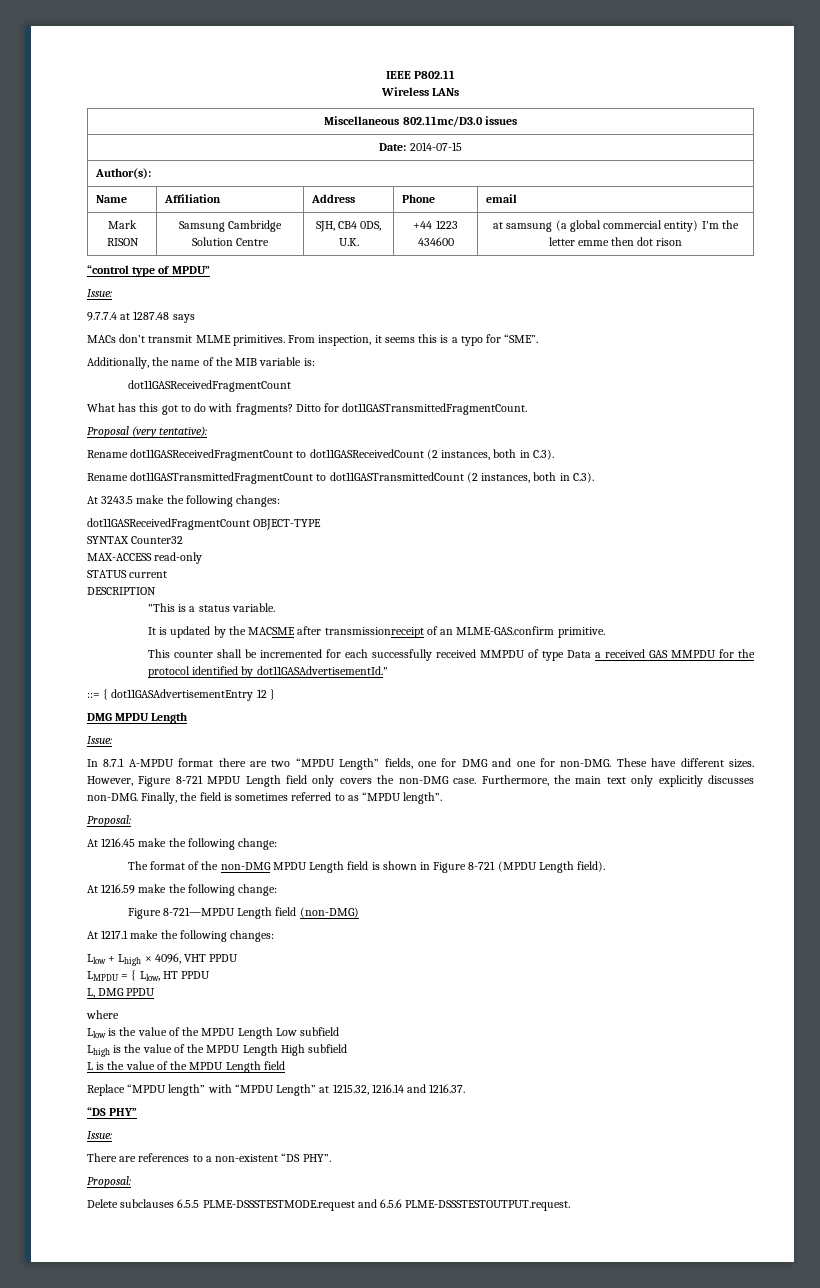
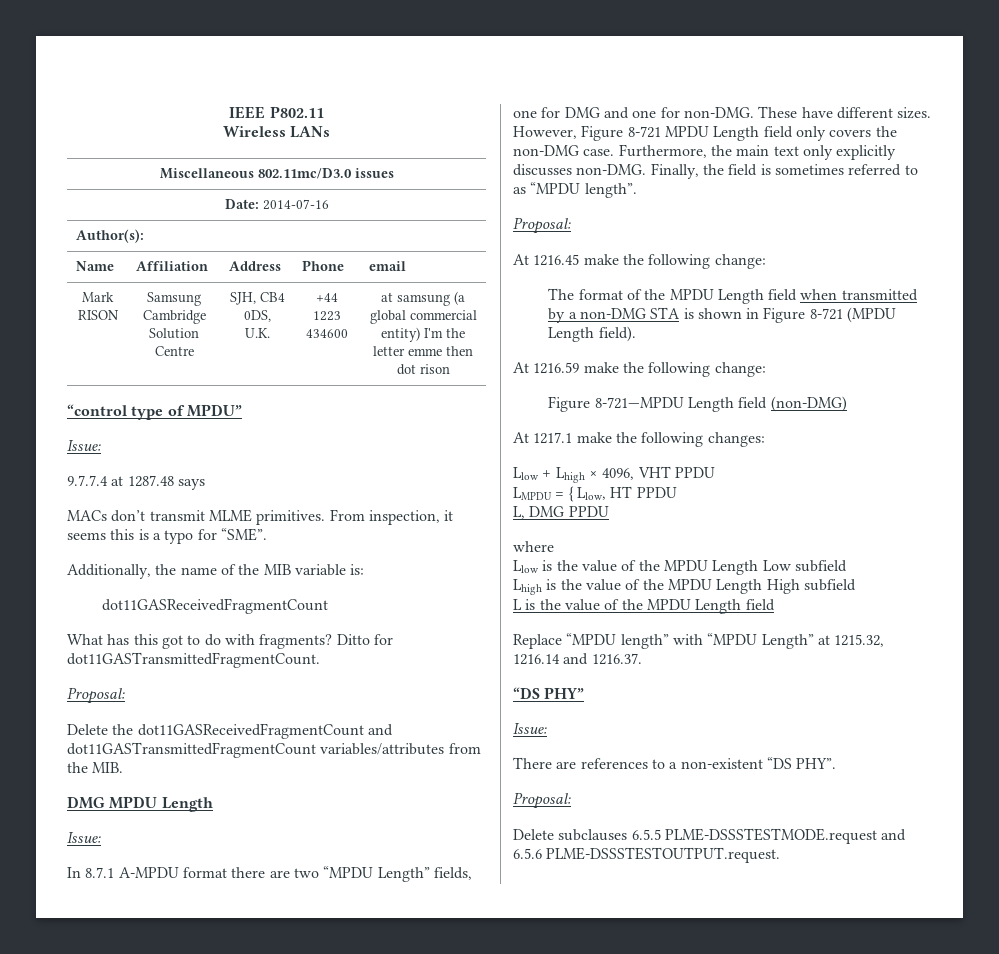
- Date: 2014-07-15
+ Date: 2014-07-16
  Ditto for dot11GASTransmittedFragmentCount.
- Proposal (very tentative):
- Rename dot11GASReceivedFragmentCount to dot11GASReceivedCount (2 instances, both in C.3).
- Rename dot11GASTransmittedFragmentCount to dot11GASTransmittedCount (2 instances, both in C.3).
- At 3243.5 make the following changes:
- dot11GASReceivedFragmentCount OBJECT-TYPE
- SYNTAX Counter32
- MAX-ACCESS read-only
- STATUS current
- DESCRIPTION
- "This is a status variable.
- It is updated by the MACSME after transmissionreceipt of an MLME-GAS.confirm primitive.
- This counter shall be incremented for each successfully received MMPDU of type Data a received GAS MMPDU for the protocol identified by dot11GASAdvertisementId."
- ::= { dot11GASAdvertisementEntry 12 }
+ Proposal:
+ Delete the dot11GASReceivedFragmentCount and dot11GASTransmittedFragmentCount variables/attributes from the MIB.
- The format of the non-DMG MPDU Length field is shown in Figure 8-721 (MPDU Length field).
+ The format of the MPDU Length field when transmitted by a non-DMG STA is shown in Figure 8-721 (MPDU Length field).

